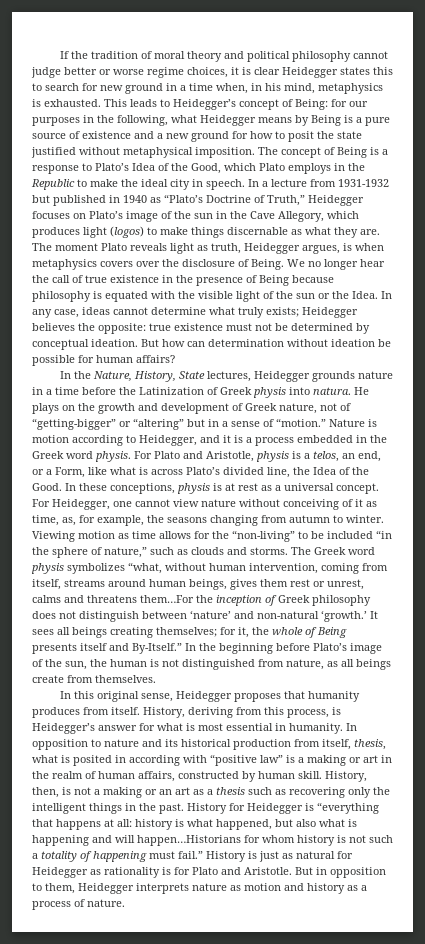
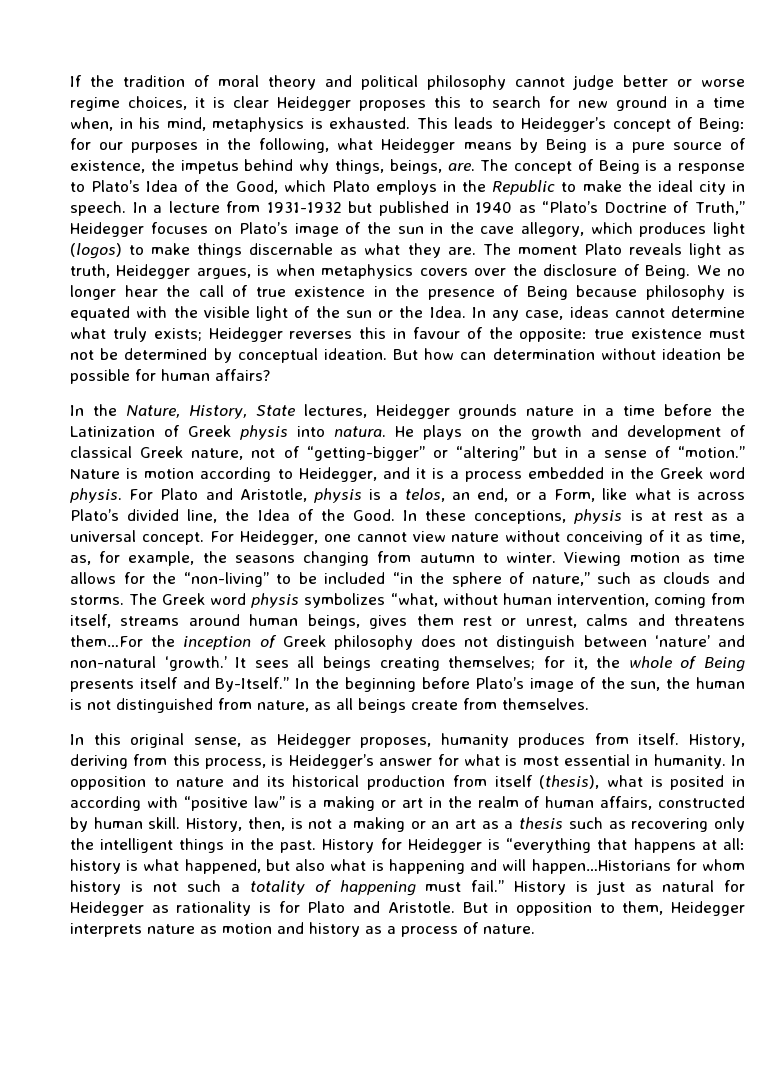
- If the tradition of moral theory and political philosophy cannot judge better or worse regime choices, it is clear Heidegger states this to search for new ground in a time when, in his mind, metaphysics is exhausted.
+ If the tradition of moral theory and political philosophy cannot judge better or worse regime choices, it is clear Heidegger proposes this to search for new ground in a time when, in his mind, metaphysics is exhausted.
- This leads to Heidegger’s concept of Being: for our purposes in the following, what Heidegger means by Being is a pure source of existence and a new ground for how to posit the state justified without metaphysical imposition.
+ This leads to Heidegger’s concept of Being: for our purposes in the following, what Heidegger means by Being is a pure source of existence, the impetus behind why things, beings, are.
- In a lecture from 1931-1932 but published in 1940 as “Plato’s Doctrine of Truth,” Heidegger focuses on Plato’s image of the sun in the Cave Allegory, which produces light (logos) to make things discernable as what they are.
+ In a lecture from 1931-1932 but published in 1940 as “Plato’s Doctrine of Truth,” Heidegger focuses on Plato’s image of the sun in the cave allegory, which produces light (logos) to make things discernable as what they are.
- In any case, ideas cannot determine what truly exists; Heidegger believes the opposite: true existence must not be determined by conceptual ideation.
+ In any case, ideas cannot determine what truly exists; Heidegger reverses this in favour of the opposite: true existence must not be determined by conceptual ideation.
- He plays on the growth and development of Greek nature, not of “getting-bigger” or “altering” but in a sense of “motion.”
+ He plays on the growth and development of classical Greek nature, not of “getting-bigger” or “altering” but in a sense of “motion.”
- In this original sense, Heidegger proposes that humanity produces from itself.
+ In this original sense, as Heidegger proposes, humanity produces from itself.
- In opposition to nature and its historical production from itself, thesis, what is posited in according with “positive law” is a making or art in the realm of human affairs, constructed by human skill.
+ In opposition to nature and its historical production from itself (thesis), what is posited in according with “positive law” is a making or art in the realm of human affairs, constructed by human skill.

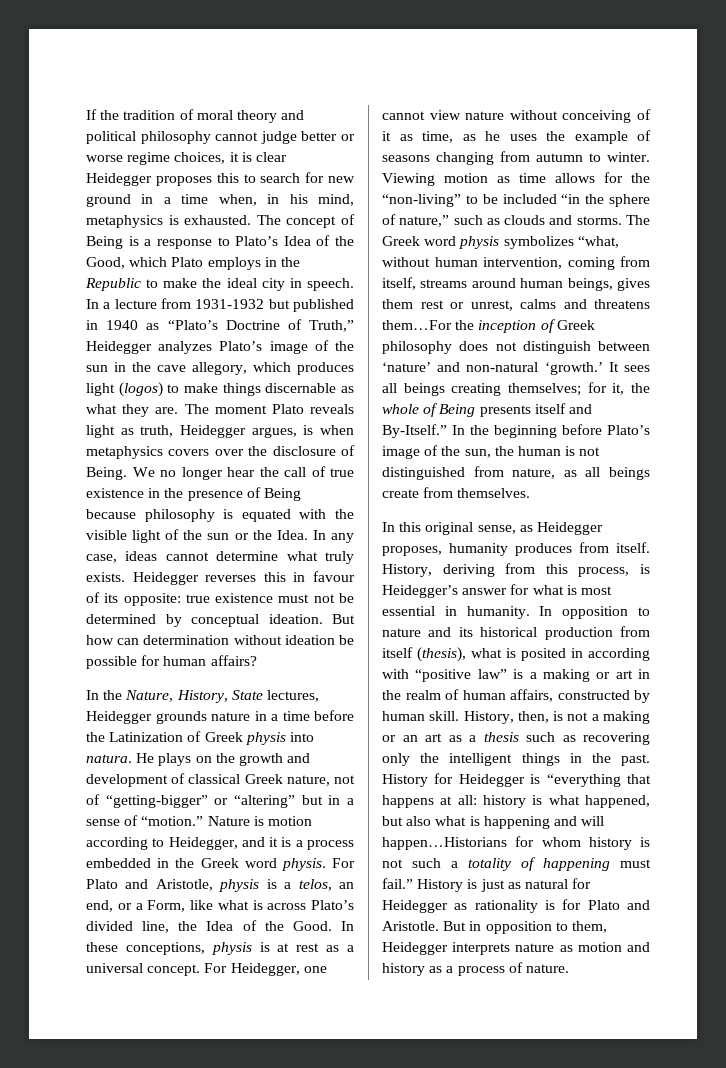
- This leads to Heidegger’s concept of Being: for our purposes in the following, what Heidegger means by Being is a pure source of existence, the impetus behind why things, beings, are.
- In a lecture from 1931-1932 but published in 1940 as “Plato’s Doctrine of Truth,” Heidegger focuses on Plato’s image of the sun in the cave allegory, which produces light (logos) to make things discernable as what they are.
+ In a lecture from 1931-1932 but published in 1940 as “Plato’s Doctrine of Truth,” Heidegger analyzes Plato’s image of the sun in the cave allegory, which produces light (logos) to make things discernable as what they are.
- In any case, ideas cannot determine what truly exists; Heidegger reverses this in favour of the opposite: true existence must not be determined by conceptual ideation.
+ In any case, ideas cannot determine what truly exists. Heidegger reverses this in favour of its opposite: true existence must not be determined by conceptual ideation.
- For Heidegger, one cannot view nature without conceiving of it as time, as, for example, the seasons changing from autumn to winter.
+ For Heidegger, one cannot view nature without conceiving of it as time, as he uses the example of seasons changing from autumn to winter.

